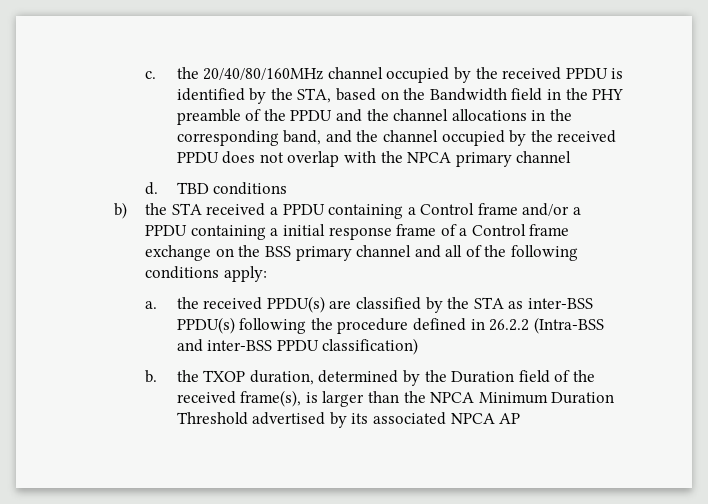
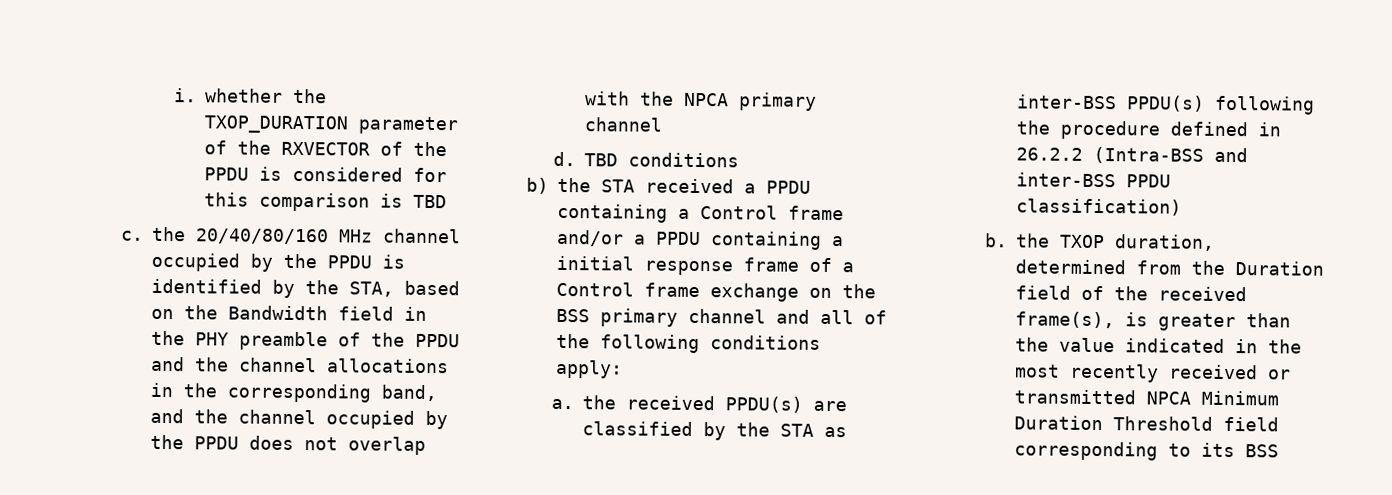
- c. the 20/40/80/160MHz channel occupied by the received PPDU is identified by the STA, based on the Bandwidth field in the PHY preamble of the PPDU and the channel allocations in the corresponding band, and the channel occupied by the received PPDU does not overlap with the NPCA primary channel
+ i. whether the TXOP_DURATION parameter of the RXVECTOR of the PPDU is considered for this comparison is TBD
+ c. the 20/40/80/160 MHz channel occupied by the PPDU is identified by the STA, based on the Bandwidth field in the PHY preamble of the PPDU and the channel allocations in the corresponding band, and the channel occupied by the PPDU does not overlap with the NPCA primary channel
- b. the TXOP duration, determined by the Duration field of the received frame(s), is larger than the NPCA Minimum Duration Threshold advertised by its associated NPCA AP
+ b. the TXOP duration, determined from the Duration field of the received frame(s), is greater than the value indicated in the most recently received or transmitted NPCA Minimum Duration Threshold field corresponding to its BSS

